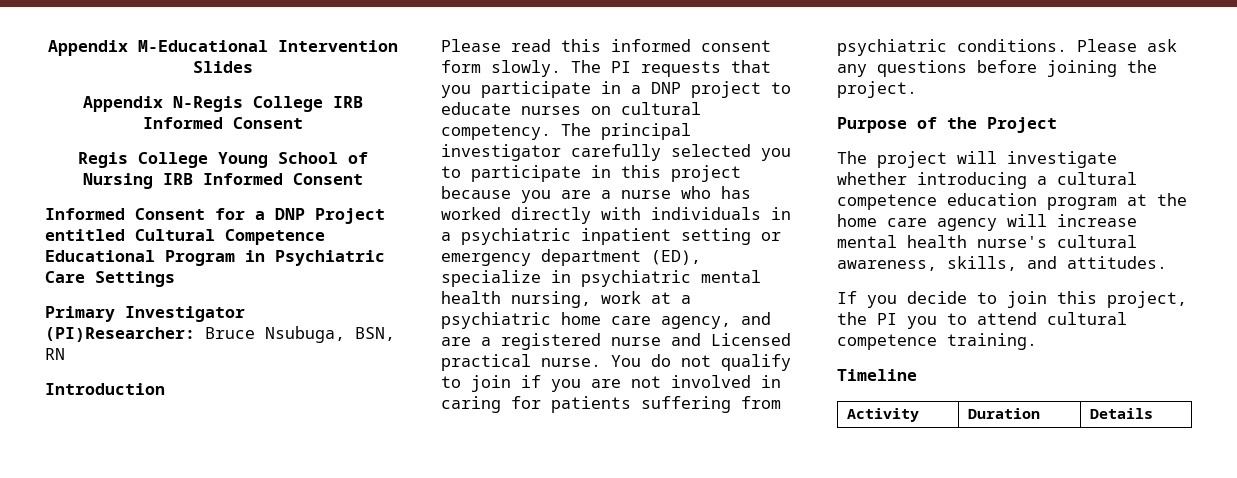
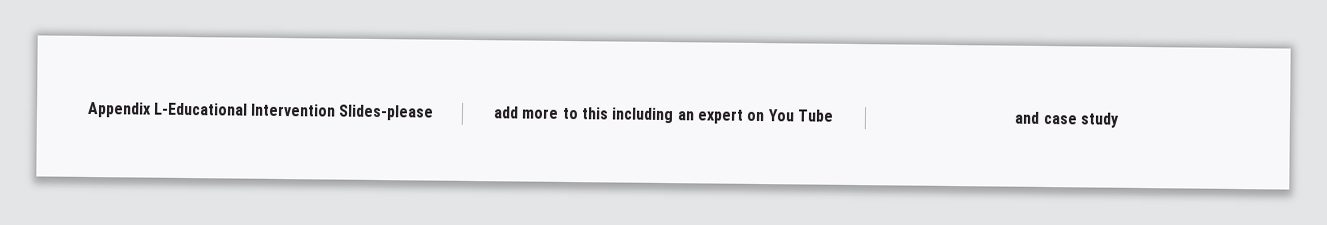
- Appendix M-Educational Intervention Slides
- Appendix N-Regis College IRB Informed Consent
- Regis College Young School of Nursing IRB Informed Consent
- Informed Consent for a DNP Project entitled Cultural Competence Educational Program in Psychiatric Care Settings
- Primary Investigator (PI)Researcher: Bruce Nsubuga, BSN, RN
- Introduction
- Please read this informed consent form slowly. The PI requests that you participate in a DNP project to educate nurses on cultural competency. The principal investigator carefully selected you to participate in this project because you are a nurse who has worked directly with individuals in a psychiatric inpatient setting or emergency department (ED), specialize in psychiatric mental health nursing, work at a psychiatric home care agency, and are a registered nurse and Licensed practical nurse. You do not qualify to join if you are not involved in caring for patients suffering from psychiatric conditions. Please ask any questions before joining the project.
- Purpose of the Project
- The project will investigate whether introducing a cultural competence education program at the home care agency will increase mental health nurse's cultural awareness, skills, and attitudes.
- If you decide to join this project, the PI you to attend cultural competence training.
- Timeline
- Activity | Duration | Details
+ Appendix L-Educational Intervention Slides-please add more to this including an expert on You Tube and case study

